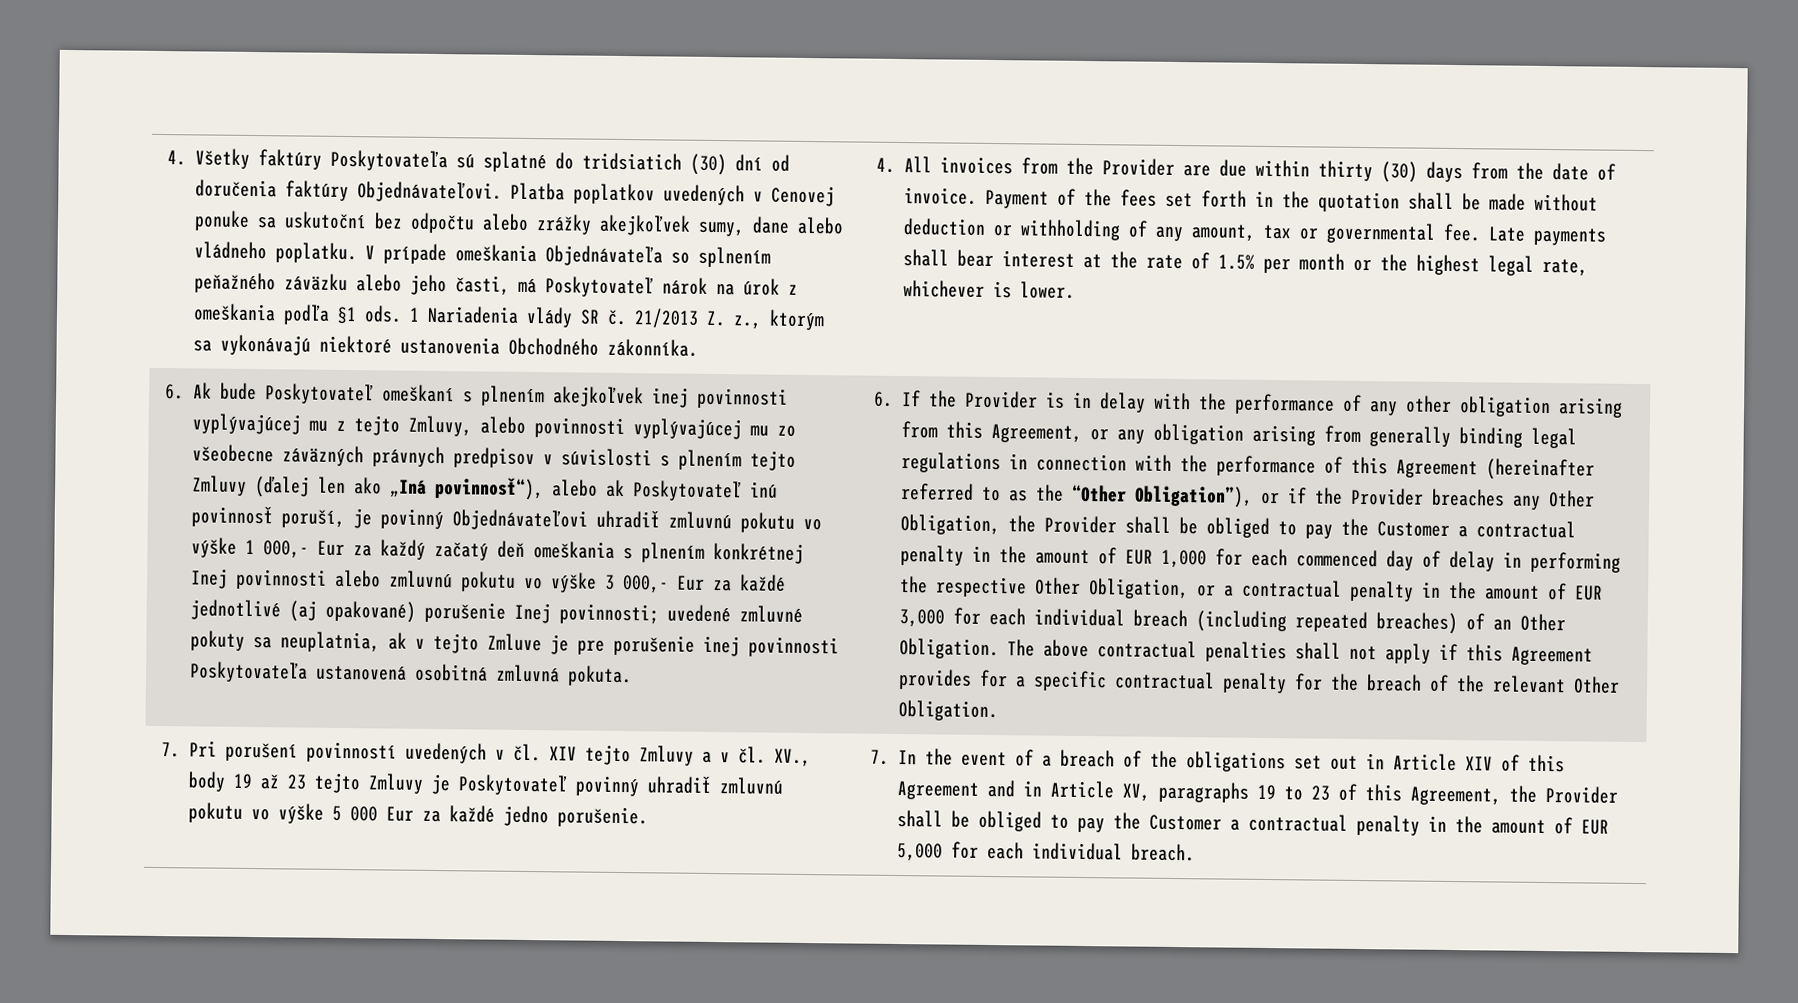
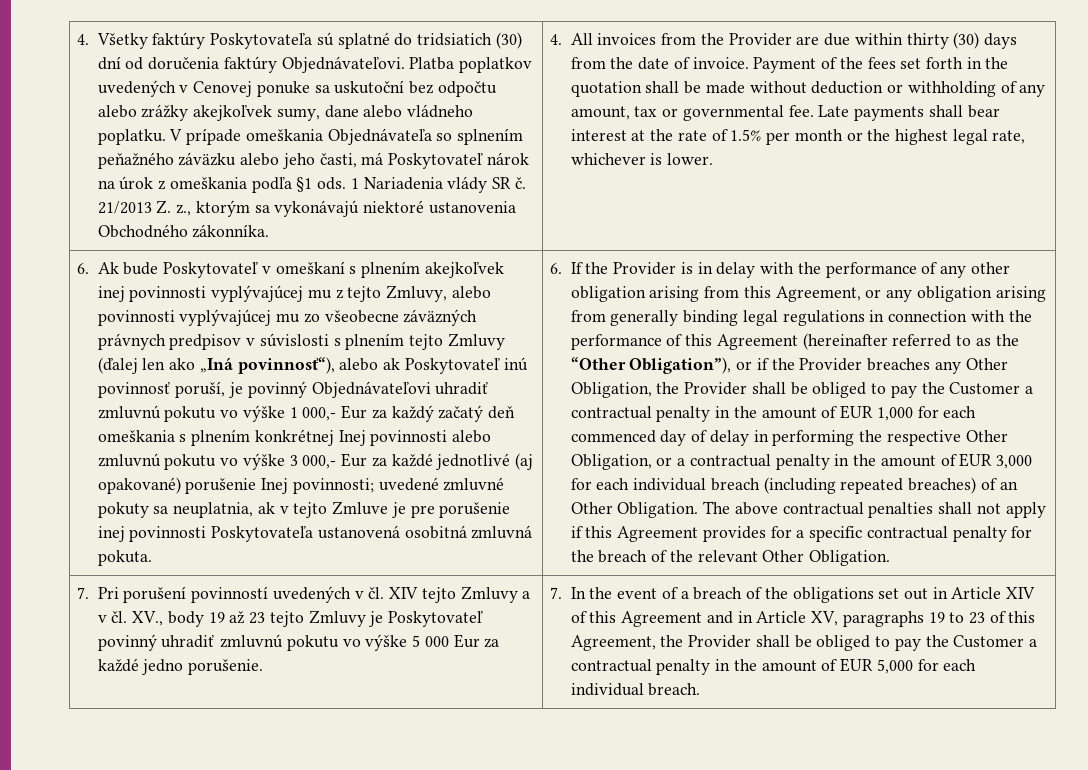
- 6. Ak bude Poskytovateľ omeškaní s plnením akejkoľvek inej povinnosti vyplývajúcej mu z tejto Zmluvy, alebo povinnosti vyplývajúcej mu zo všeobecne záväzných právnych predpisov v súvislosti s plnením tejto Zmluvy (ďalej len ako „Iná povinnosť“), alebo ak Poskytovateľ inú povinnosť poruší, je povinný Objednávateľovi uhradiť zmluvnú pokutu vo výške 1 000,- Eur za každý začatý deň omeškania s plnením konkrétnej Inej povinnosti alebo zmluvnú pokutu vo výške 3 000,- Eur za každé jednotlivé (aj opakované) porušenie Inej povinnosti;
+ 6. Ak bude Poskytovateľ v omeškaní s plnením akejkoľvek inej povinnosti vyplývajúcej mu z tejto Zmluvy, alebo povinnosti vyplývajúcej mu zo všeobecne záväzných právnych predpisov v súvislosti s plnením tejto Zmluvy (ďalej len ako „Iná povinnosť“), alebo ak Poskytovateľ inú povinnosť poruší, je povinný Objednávateľovi uhradiť zmluvnú pokutu vo výške 1 000,- Eur za každý začatý deň omeškania s plnením konkrétnej Inej povinnosti alebo zmluvnú pokutu vo výške 3 000,- Eur za každé jednotlivé (aj opakované) porušenie Inej povinnosti;

